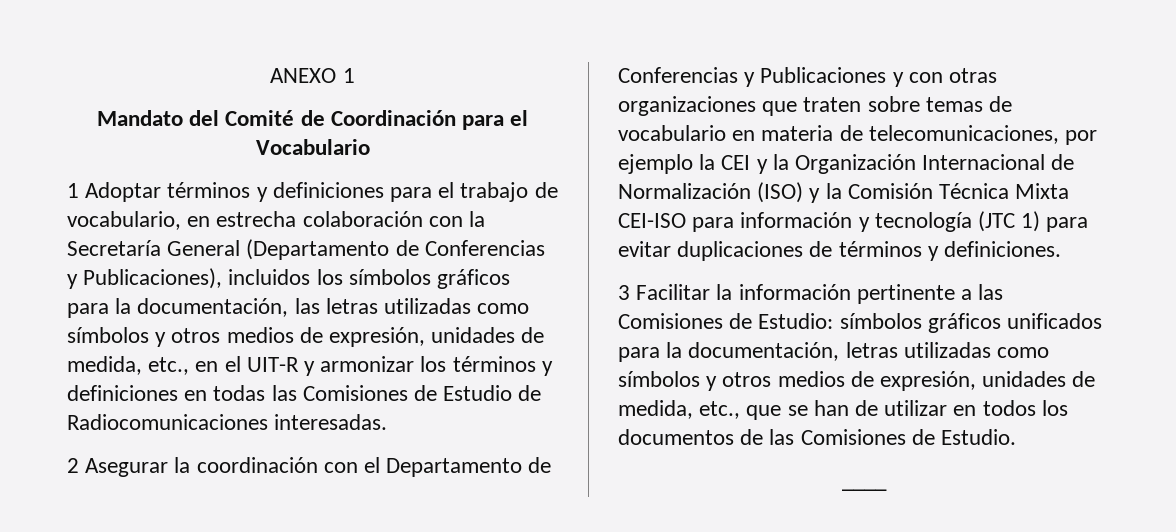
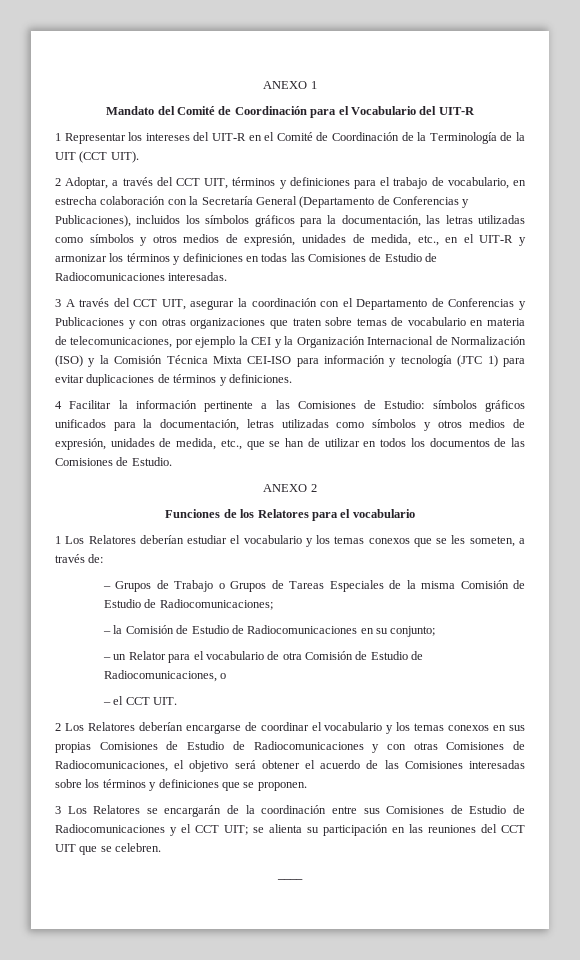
- Mandato del Comité de Coordinación para el Vocabulario
- 1 Adoptar términos y definiciones para el trabajo de vocabulario, en estrecha colaboración con la Secretaría General (Departamento de Conferencias y Publicaciones), incluidos los símbolos gráficos para la documentación, las letras utilizadas como símbolos y otros medios de expresión, unidades de medida, etc., en el UIT-R y armonizar los términos y definiciones en todas las Comisiones de Estudio de Radiocomunicaciones interesadas.
+ Mandato del Comité de Coordinación para el Vocabulario del UIT-R
+ 1 Representar los intereses del UIT-R en el Comité de Coordinación de la Terminología de la UIT (CCT UIT).
+ 2 Adoptar, a través del CCT UIT, términos y definiciones para el trabajo de vocabulario, en estrecha colaboración con la Secretaría General (Departamento de Conferencias y Publicaciones), incluidos los símbolos gráficos para la documentación, las letras utilizadas como símbolos y otros medios de expresión, unidades de medida, etc., en el UIT-R y armonizar los términos y definiciones en todas las Comisiones de Estudio de Radiocomunicaciones interesadas.
- 2 Asegurar la coordinación con el Departamento de Conferencias y Publicaciones y con otras organizaciones que traten sobre temas de vocabulario en materia de telecomunicaciones, por ejemplo la CEI y la Organización Internacional de Normalización (ISO) y la Comisión Técnica Mixta CEI-ISO para información y tecnología (JTC 1) para evitar duplicaciones de términos y definiciones.
+ 3 A través del CCT UIT, asegurar la coordinación con el Departamento de Conferencias y Publicaciones y con otras organizaciones que traten sobre temas de vocabulario en materia de telecomunicaciones, por ejemplo la CEI y la Organización Internacional de Normalización (ISO) y la Comisión Técnica Mixta CEI-ISO para información y tecnología (JTC 1) para evitar duplicaciones de términos y definiciones.
- 3 Facilitar la información pertinente a las Comisiones de Estudio: símbolos gráficos unificados para la documentación, letras utilizadas como símbolos y otros medios de expresión, unidades de medida, etc., que se han de utilizar en todos los documentos de las Comisiones de Estudio.
+ 4 Facilitar la información pertinente a las Comisiones de Estudio: símbolos gráficos unificados para la documentación, letras utilizadas como símbolos y otros medios de expresión, unidades de medida, etc., que se han de utilizar en todos los documentos de las Comisiones de Estudio.
+ ANEXO 2
+ Funciones de los Relatores para el vocabulario
+ 1 Los Relatores deberían estudiar el vocabulario y los temas conexos que se les someten, a través de:
+ – Grupos de Trabajo o Grupos de Tareas Especiales de la misma Comisión de Estudio de Radiocomunicaciones;
+ – la Comisión de Estudio de Radiocomunicaciones en su conjunto;
+ – un Relator para el vocabulario de otra Comisión de Estudio de Radiocomunicaciones, o
+ – el CCT UIT.
+ 2 Los Relatores deberían encargarse de coordinar el vocabulario y los temas conexos en sus propias Comisiones de Estudio de Radiocomunicaciones y con otras Comisiones de Radiocomunicaciones, el objetivo será obtener el acuerdo de las Comisiones interesadas sobre los términos y definiciones que se proponen.
+ 3 Los Relatores se encargarán de la coordinación entre sus Comisiones de Estudio de Radiocomunicaciones y el CCT UIT; se alienta su participación en las reuniones del CCT UIT que se celebren.

